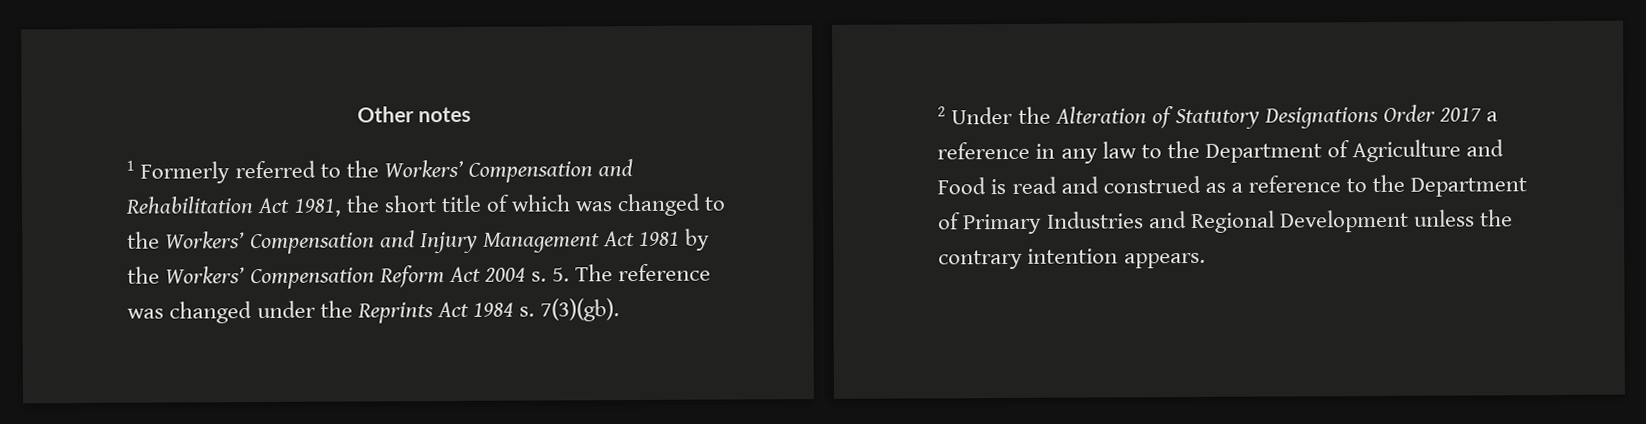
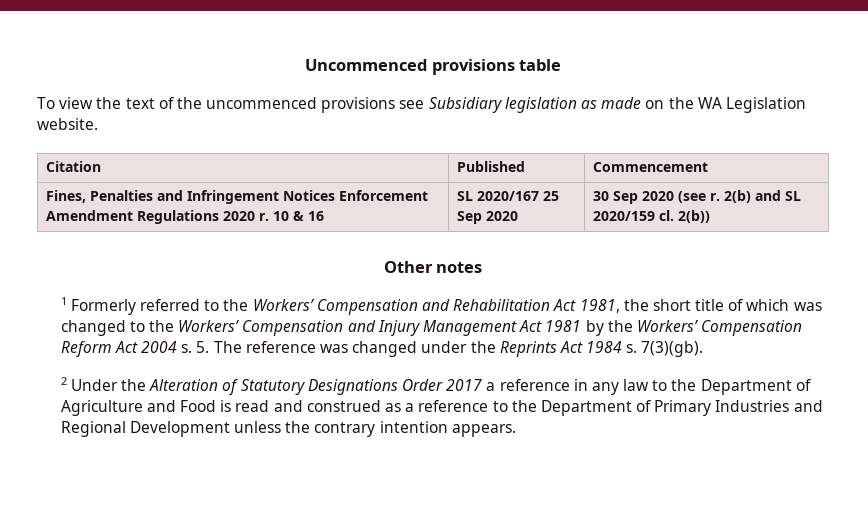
+ Uncommenced provisions table
+ To view the text of the uncommenced provisions see Subsidiary legislation as made on the WA Legislation website.
+ Citation | Published | Commencement
+ Fines, Penalties and Infringement Notices Enforcement Amendment Regulations 2020 r. 10 & 16 | SL 2020/167 25 Sep 2020 | 30 Sep 2020 (see r. 2(b) and SL 2020/159 cl. 2(b))

